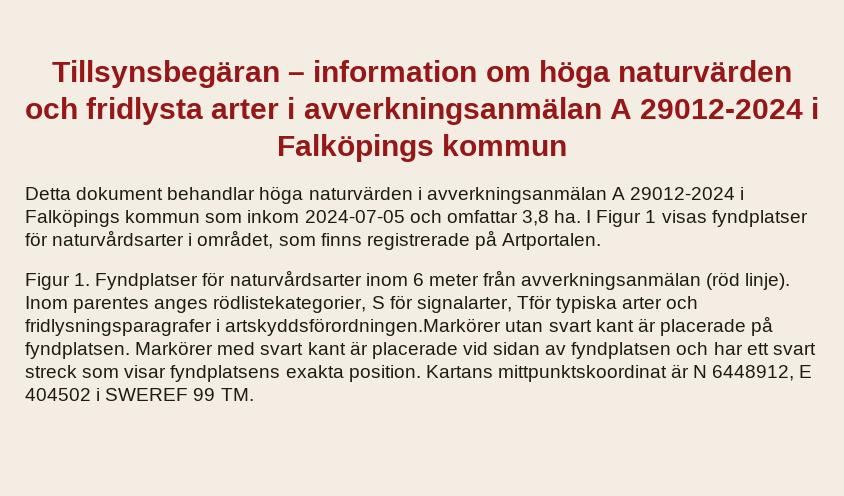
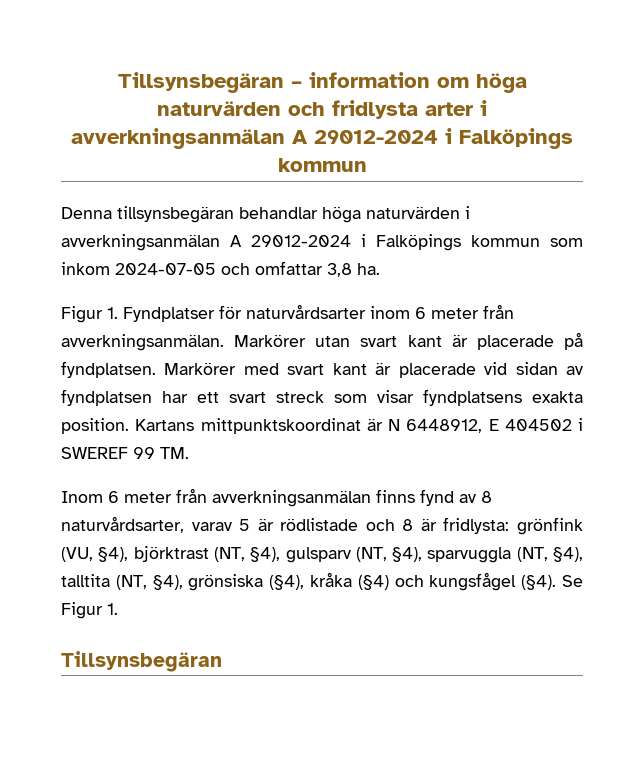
- Detta dokument behandlar höga naturvärden i avverkningsanmälan A 29012-2024 i Falköpings kommun som inkom 2024-07-05 och omfattar 3,8 ha. I Figur 1 visas fyndplatser för naturvårdsarter i området, som finns registrerade på Artportalen.
+ Denna tillsynsbegäran behandlar höga naturvärden i avverkningsanmälan A 29012-2024 i Falköpings kommun som inkom 2024-07-05 och omfattar 3,8 ha.
- Figur 1. Fyndplatser för naturvårdsarter inom 6 meter från avverkningsanmälan (röd linje). Inom parentes anges rödlistekategorier, S för signalarter, Tför typiska arter och fridlysningsparagrafer i artskyddsförordningen.Markörer utan svart kant är placerade på fyndplatsen.
+ Figur 1. Fyndplatser för naturvårdsarter inom 6 meter från avverkningsanmälan. Markörer utan svart kant är placerade på fyndplatsen.
- Markörer med svart kant är placerade vid sidan av fyndplatsen och har ett svart streck som visar fyndplatsens exakta position.
+ Markörer med svart kant är placerade vid sidan av fyndplatsen har ett svart streck som visar fyndplatsens exakta position.
+ Inom 6 meter från avverkningsanmälan finns fynd av 8 naturvårdsarter, varav 5 är rödlistade och 8 är fridlysta: grönfink (VU, §4), björktrast (NT, §4), gulsparv (NT, §4), sparvuggla (NT, §4), talltita (NT, §4), grönsiska (§4), kråka (§4) och kungsfågel (§4). Se Figur 1.
+ Tillsynsbegäran

